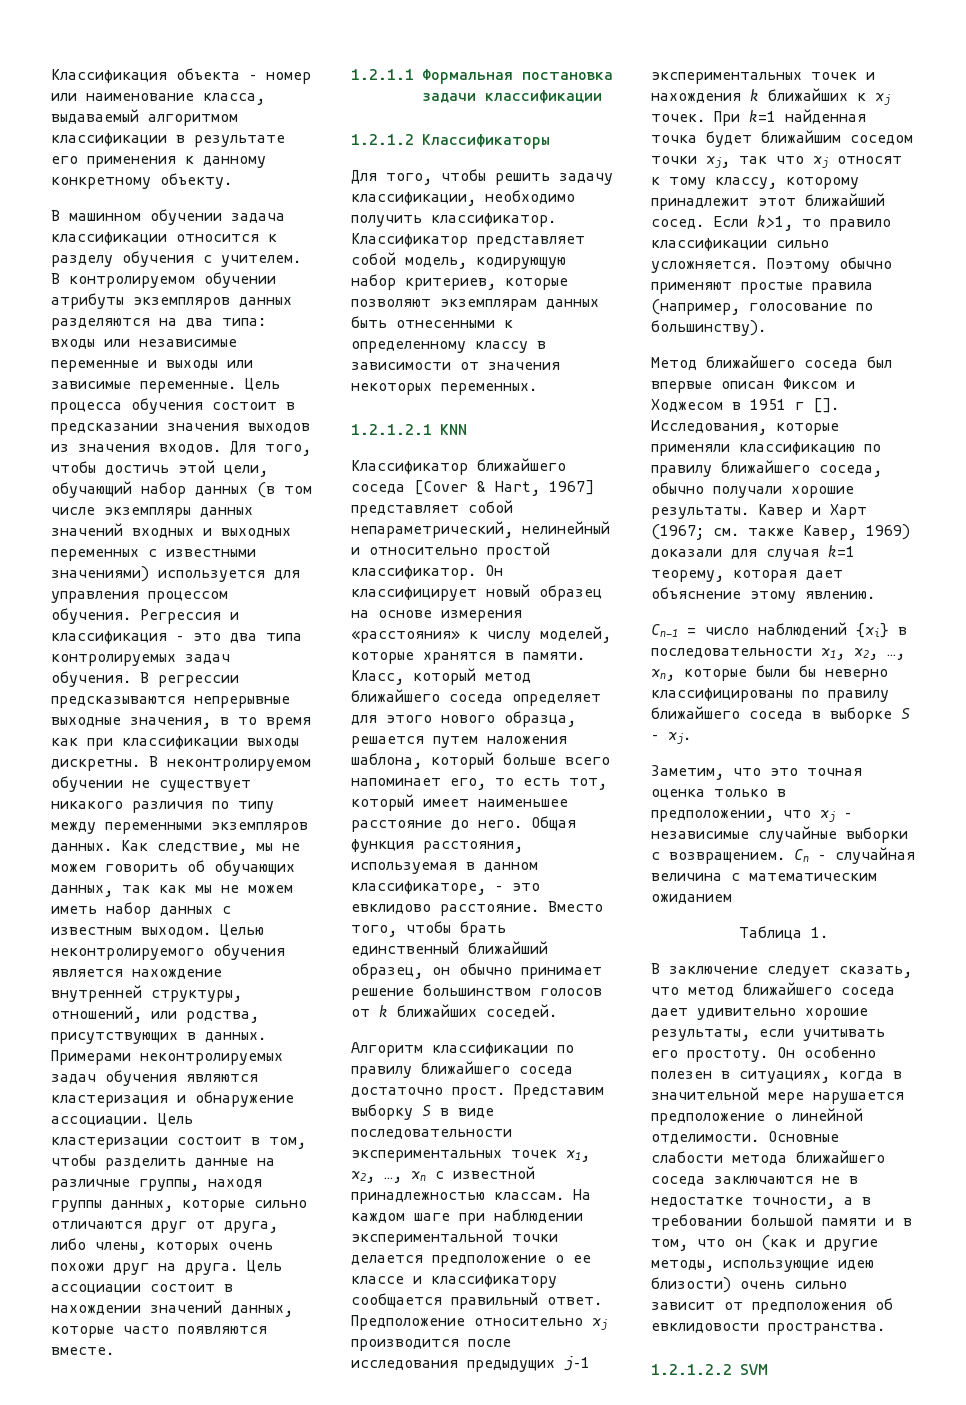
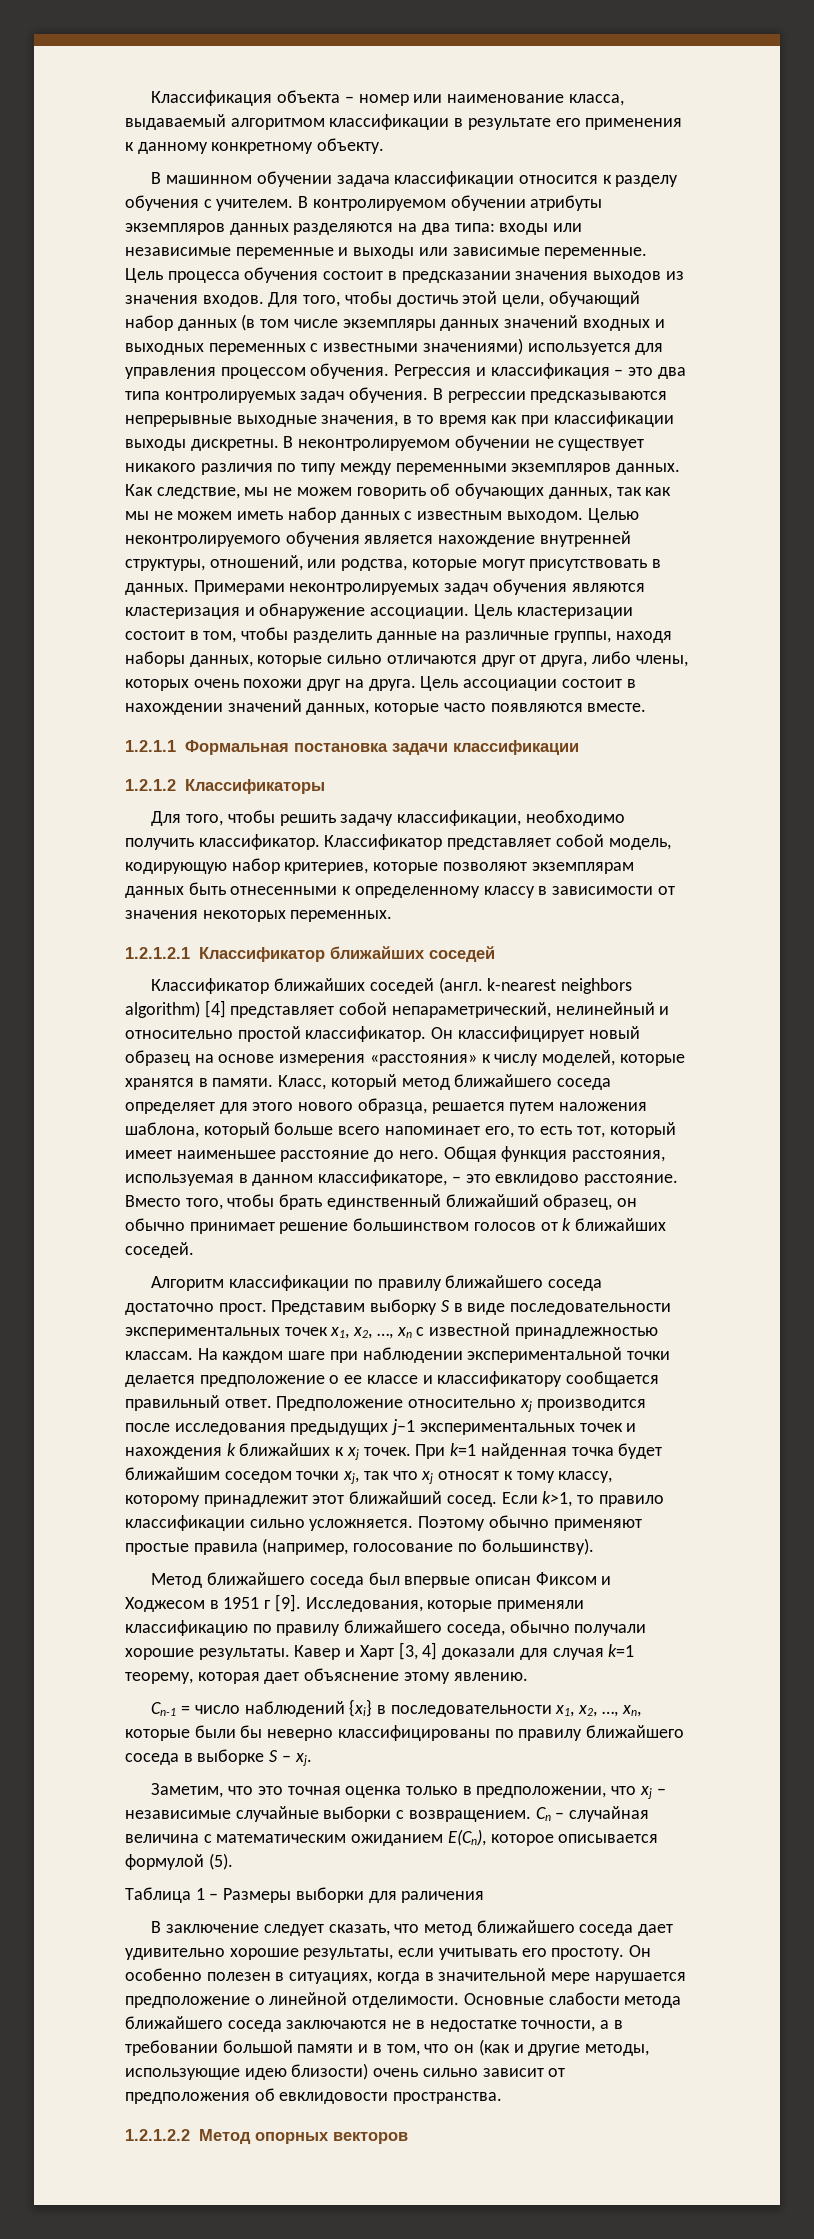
- Целью неконтролируемого обучения является нахождение внутренней структуры, отношений, или родства, присутствующих в данных.
+ Целью неконтролируемого обучения является нахождение внутренней структуры, отношений, или родства, которые могут присутствовать в данных.
- Цель кластеризации состоит в том, чтобы разделить данные на различные группы, находя группы данных, которые сильно отличаются друг от друга, либо члены, которых очень похожи друг на друга.
+ Цель кластеризации состоит в том, чтобы разделить данные на различные группы, находя наборы данных, которые сильно отличаются друг от друга, либо члены, которых очень похожи друг на друга.
- 1.2.1.2.1 KNN
- Классификатор ближайшего соседа [Cover & Hart, 1967] представляет собой непараметрический, нелинейный и относительно простой классификатор.
+ 1.2.1.2.1 Классификатор ближайших соседей
+ Классификатор ближайших соседей (англ. k-nearest neighbors algorithm) [4] представляет собой непараметрический, нелинейный и относительно простой классификатор.
- Метод ближайшего соседа был впервые описан Фиксом и Ходжесом в 1951 г [].
+ Метод ближайшего соседа был впервые описан Фиксом и Ходжесом в 1951 г [9].
- Кавер и Харт (1967; см. также Кавер, 1969) доказали для случая k=1 теорему, которая дает объяснение этому явлению.
+ Кавер и Харт [3, 4] доказали для случая k=1 теорему, которая дает объяснение этому явлению.
- Cn – случайная величина с математическим ожиданием
- Таблица 1.
+ Cn – случайная величина с математическим ожиданием E(Cn), которое описывается формулой (5).
+ Таблица 1 – Размеры выборки для раличения
- 1.2.1.2.2 SVM
+ 1.2.1.2.2 Метод опорных векторов

